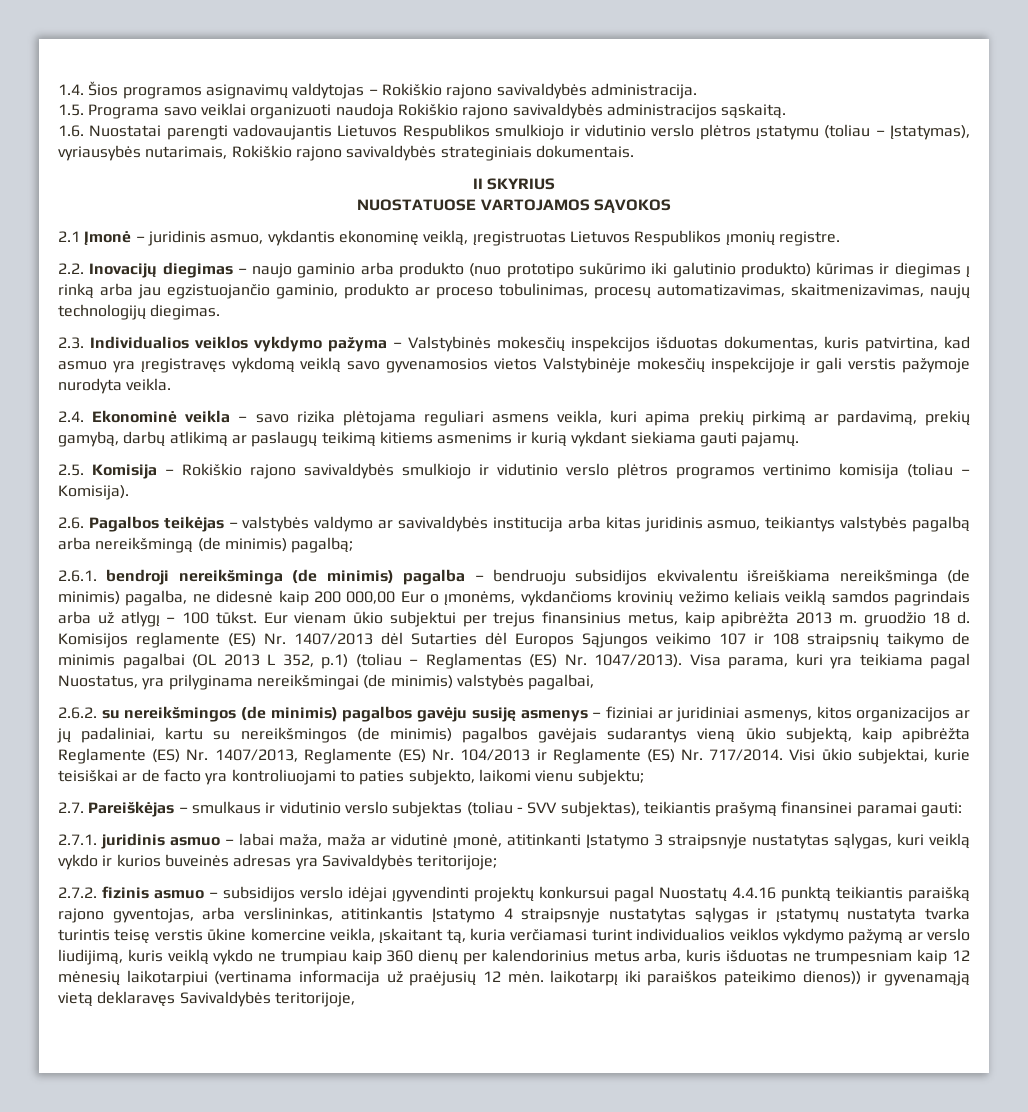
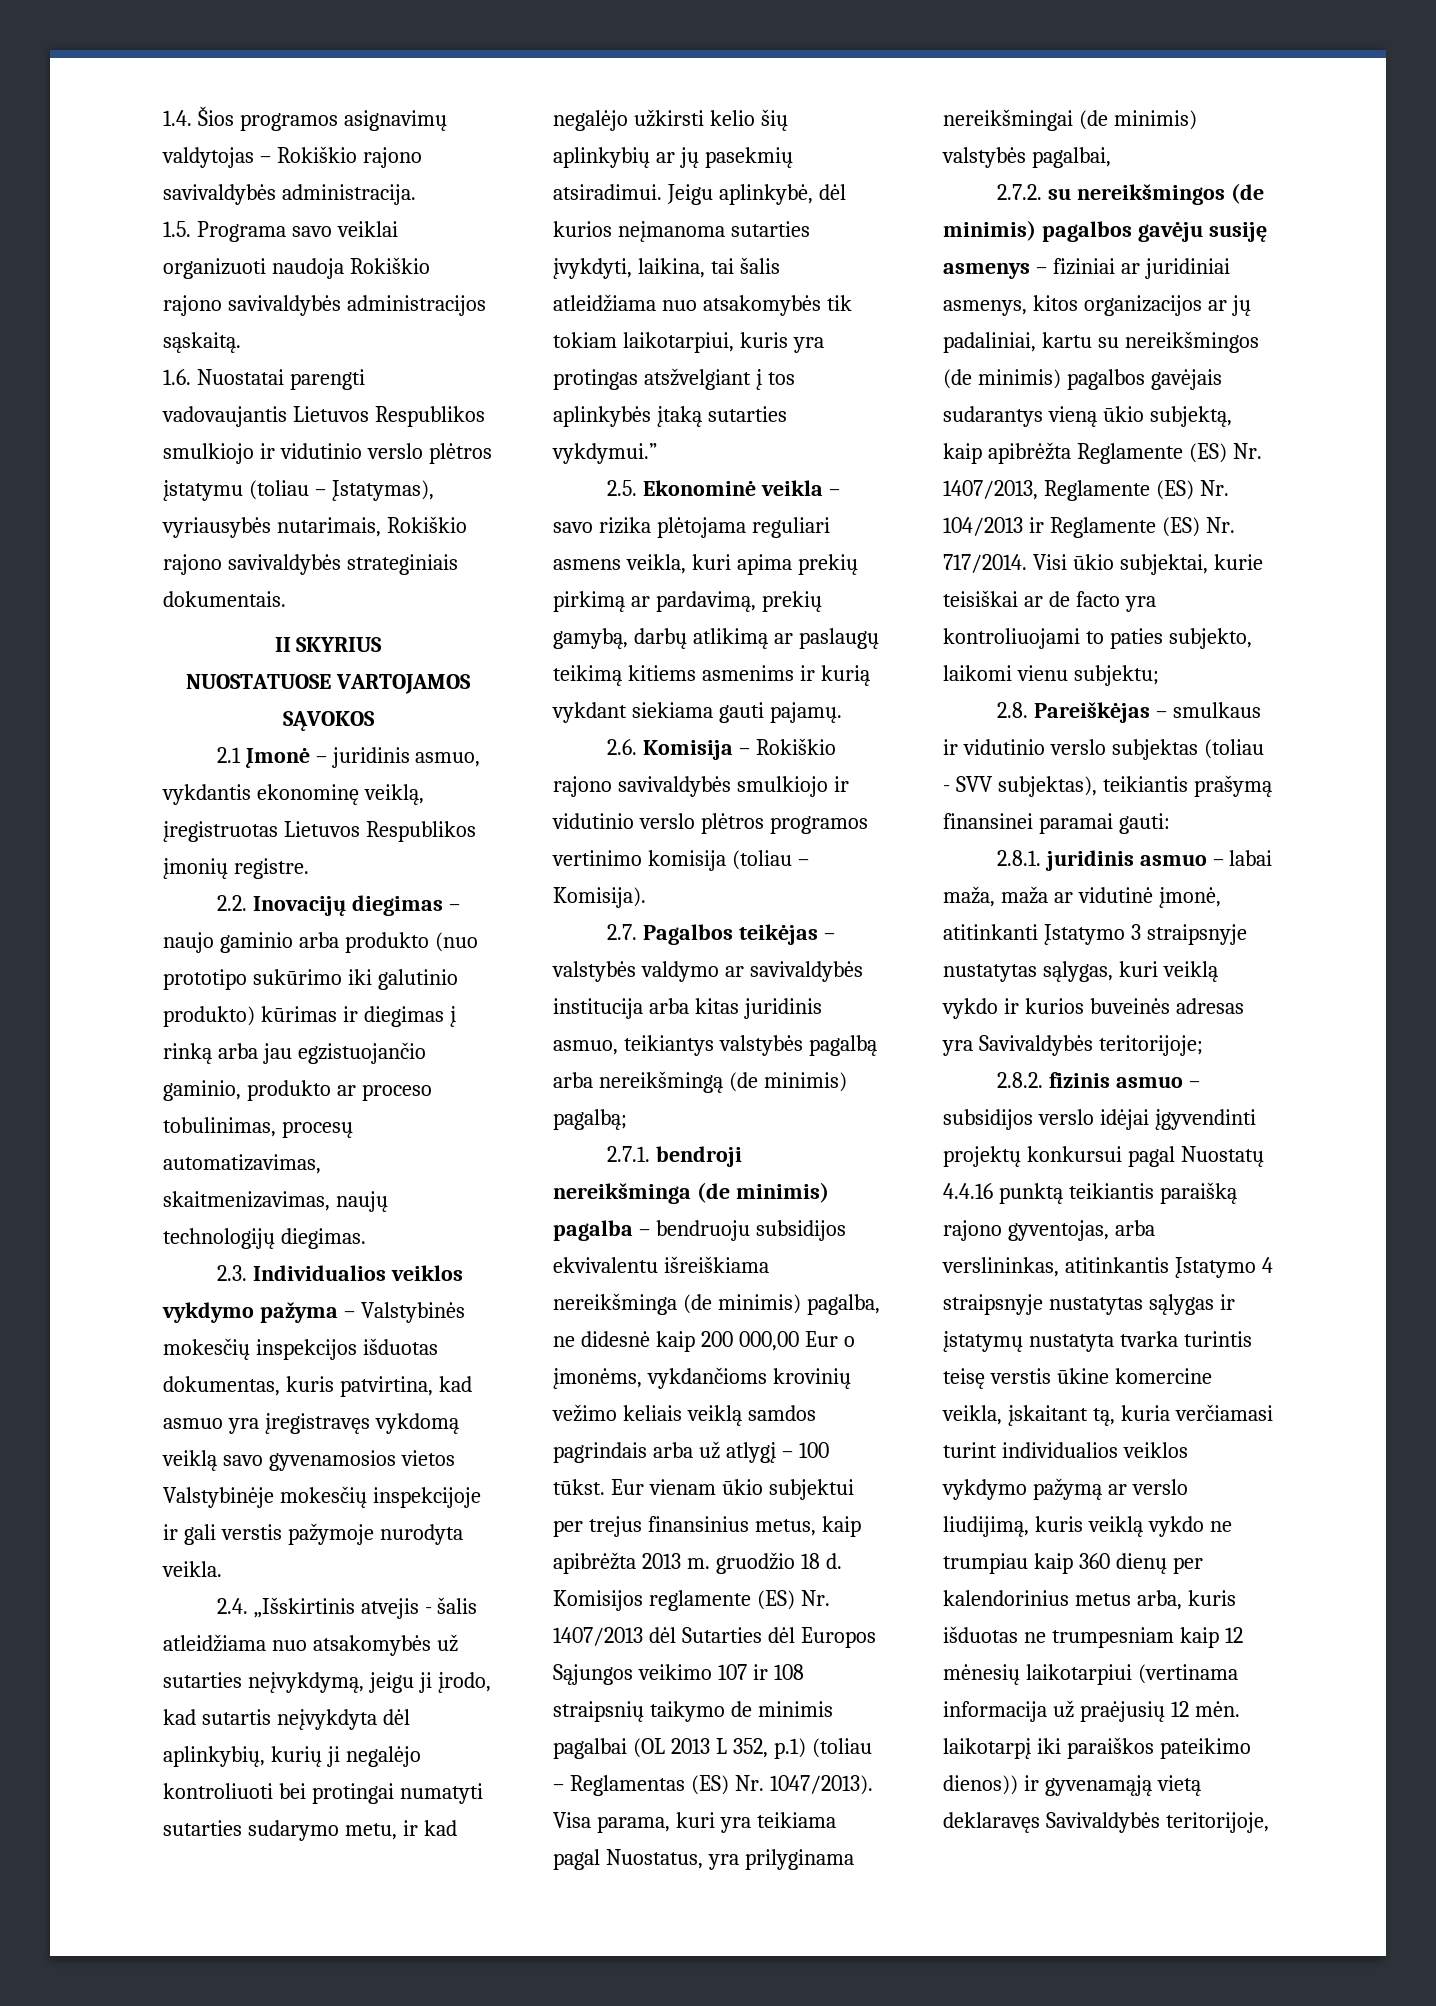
- 2.4. Ekonominė veikla – savo rizika plėtojama reguliari asmens veikla, kuri apima prekių pirkimą ar pardavimą, prekių gamybą, darbų atlikimą ar paslaugų teikimą kitiems asmenims ir kurią vykdant siekiama gauti pajamų.
+ 2.4. „Išskirtinis atvejis - šalis atleidžiama nuo atsakomybės už sutarties neįvykdymą, jeigu ji įrodo, kad sutartis neįvykdyta dėl aplinkybių, kurių ji negalėjo kontroliuoti bei protingai numatyti sutarties sudarymo metu, ir kad negalėjo užkirsti kelio šių aplinkybių ar jų pasekmių atsiradimui. Jeigu aplinkybė, dėl kurios neįmanoma sutarties įvykdyti, laikina, tai šalis atleidžiama nuo atsakomybės tik tokiam laikotarpiui, kuris yra protingas atsžvelgiant į tos aplinkybės įtaką sutarties vykdymui.”
+ 2.5. Ekonominė veikla – savo rizika plėtojama reguliari asmens veikla, kuri apima prekių pirkimą ar pardavimą, prekių gamybą, darbų atlikimą ar paslaugų teikimą kitiems asmenims ir kurią vykdant siekiama gauti pajamų.
- 2.5. Komisija – Rokiškio rajono savivaldybės smulkiojo ir vidutinio verslo plėtros programos vertinimo komisija (toliau – Komisija).
+ 2.6. Komisija – Rokiškio rajono savivaldybės smulkiojo ir vidutinio verslo plėtros programos vertinimo komisija (toliau – Komisija).
- 2.6. Pagalbos teikėjas – valstybės valdymo ar savivaldybės institucija arba kitas juridinis asmuo, teikiantys valstybės pagalbą arba nereikšmingą (de minimis) pagalbą;
+ 2.7. Pagalbos teikėjas – valstybės valdymo ar savivaldybės institucija arba kitas juridinis asmuo, teikiantys valstybės pagalbą arba nereikšmingą (de minimis) pagalbą;
- 2.6.1. bendroji nereikšminga (de minimis) pagalba – bendruoju subsidijos ekvivalentu išreiškiama nereikšminga (de minimis) pagalba, ne didesnė kaip 200 000,00 Eur o įmonėms, vykdančioms krovinių vežimo keliais veiklą samdos pagrindais arba už atlygį – 100 tūkst.
+ 2.7.1. bendroji nereikšminga (de minimis) pagalba – bendruoju subsidijos ekvivalentu išreiškiama nereikšminga (de minimis) pagalba, ne didesnė kaip 200 000,00 Eur o įmonėms, vykdančioms krovinių vežimo keliais veiklą samdos pagrindais arba už atlygį – 100 tūkst.
- 2.6.2. su nereikšmingos (de minimis) pagalbos gavėju susiję asmenys – fiziniai ar juridiniai asmenys, kitos organizacijos ar jų padaliniai, kartu su nereikšmingos (de minimis) pagalbos gavėjais sudarantys vieną ūkio subjektą, kaip apibrėžta Reglamente (ES) Nr. 1407/2013, Reglamente (ES) Nr. 104/2013 ir Reglamente (ES) Nr. 717/2014.
+ 2.7.2. su nereikšmingos (de minimis) pagalbos gavėju susiję asmenys – fiziniai ar juridiniai asmenys, kitos organizacijos ar jų padaliniai, kartu su nereikšmingos (de minimis) pagalbos gavėjais sudarantys vieną ūkio subjektą, kaip apibrėžta Reglamente (ES) Nr. 1407/2013, Reglamente (ES) Nr. 104/2013 ir Reglamente (ES) Nr. 717/2014.
- 2.7. Pareiškėjas – smulkaus ir vidutinio verslo subjektas (toliau - SVV subjektas), teikiantis prašymą finansinei paramai gauti:
+ 2.8. Pareiškėjas – smulkaus ir vidutinio verslo subjektas (toliau - SVV subjektas), teikiantis prašymą finansinei paramai gauti:
- 2.7.1. juridinis asmuo – labai maža, maža ar vidutinė įmonė, atitinkanti Įstatymo 3 straipsnyje nustatytas sąlygas, kuri veiklą vykdo ir kurios buveinės adresas yra Savivaldybės teritorijoje;
+ 2.8.1. juridinis asmuo – labai maža, maža ar vidutinė įmonė, atitinkanti Įstatymo 3 straipsnyje nustatytas sąlygas, kuri veiklą vykdo ir kurios buveinės adresas yra Savivaldybės teritorijoje;
- 2.7.2. fizinis asmuo – subsidijos verslo idėjai įgyvendinti projektų konkursui pagal Nuostatų 4.4.16 punktą teikiantis paraišką rajono gyventojas, arba verslininkas, atitinkantis Įstatymo 4 straipsnyje nustatytas sąlygas ir įstatymų nustatyta tvarka turintis teisę verstis ūkine komercine veikla, įskaitant tą, kuria verčiamasi turint individualios veiklos vykdymo pažymą ar verslo liudijimą, kuris veiklą vykdo ne trumpiau kaip 360 dienų per kalendorinius metus arba, kuris išduotas ne trumpesniam kaip 12 mėnesių laikotarpiui (vertinama informacija už praėjusių 12 mėn. laikotarpį iki paraiškos pateikimo dienos)) ir gyvenamąją vietą deklaravęs Savivaldybės teritorijoje,
+ 2.8.2. fizinis asmuo – subsidijos verslo idėjai įgyvendinti projektų konkursui pagal Nuostatų 4.4.16 punktą teikiantis paraišką rajono gyventojas, arba verslininkas, atitinkantis Įstatymo 4 straipsnyje nustatytas sąlygas ir įstatymų nustatyta tvarka turintis teisę verstis ūkine komercine veikla, įskaitant tą, kuria verčiamasi turint individualios veiklos vykdymo pažymą ar verslo liudijimą, kuris veiklą vykdo ne trumpiau kaip 360 dienų per kalendorinius metus arba, kuris išduotas ne trumpesniam kaip 12 mėnesių laikotarpiui (vertinama informacija už praėjusių 12 mėn. laikotarpį iki paraiškos pateikimo dienos)) ir gyvenamąją vietą deklaravęs Savivaldybės teritorijoje,

